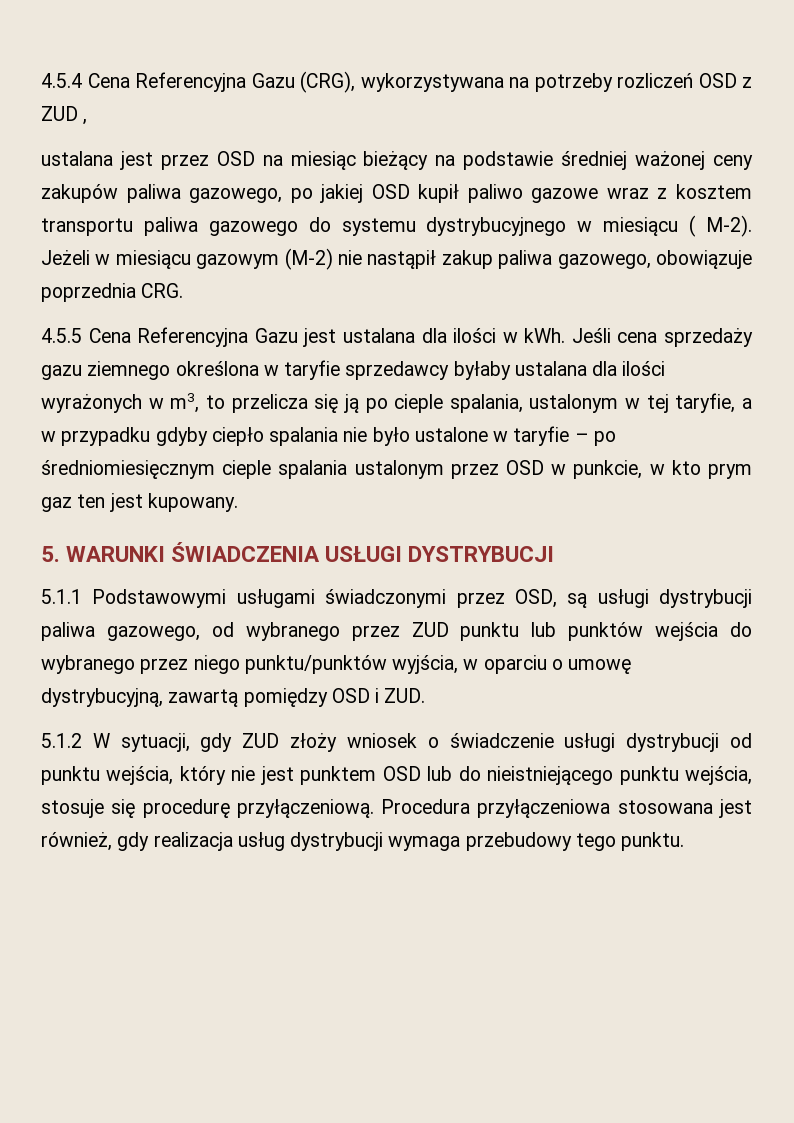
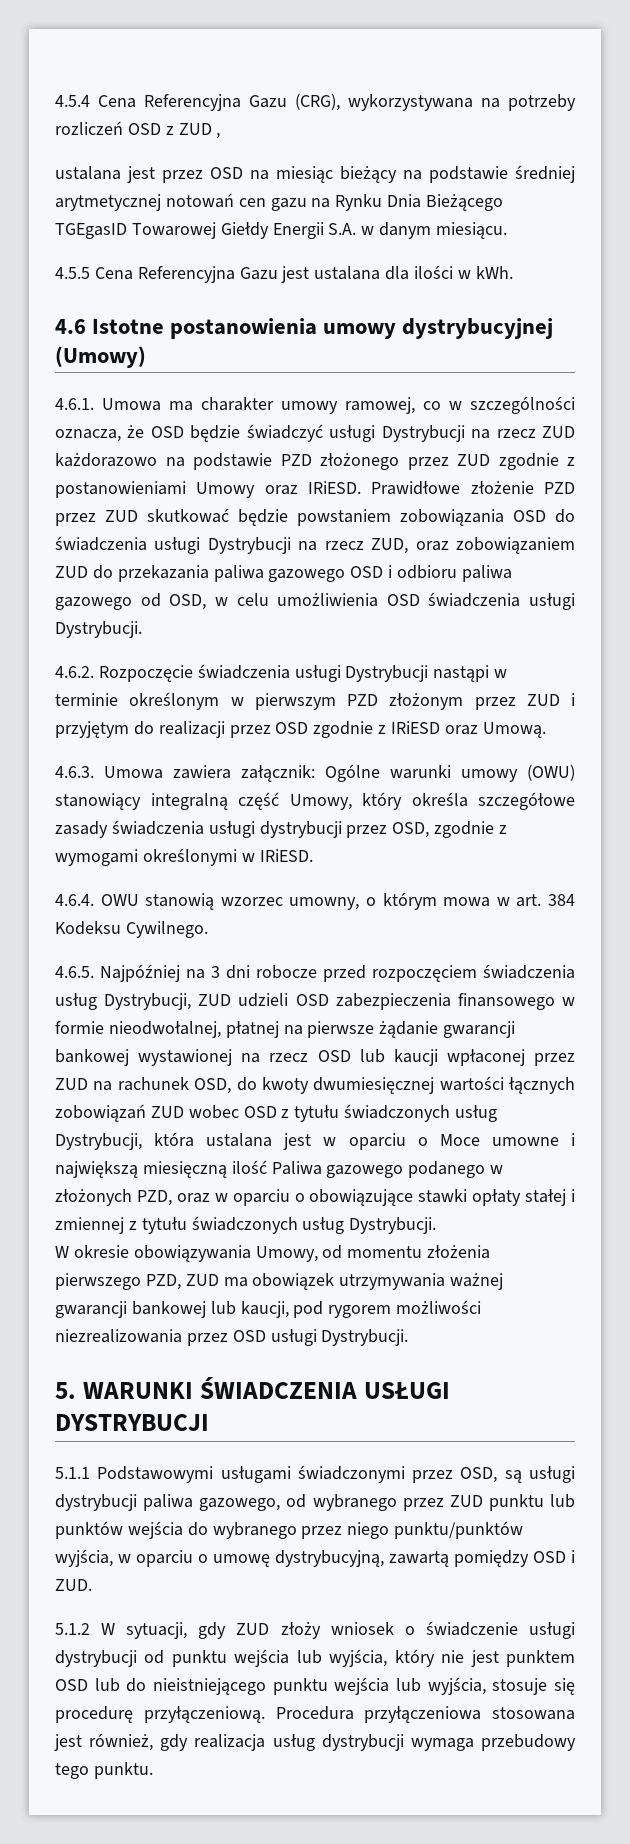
- ustalana jest przez OSD na miesiąc bieżący na podstawie średniej ważonej ceny zakupów paliwa gazowego, po jakiej OSD kupił paliwo gazowe wraz z kosztem transportu paliwa gazowego do systemu dystrybucyjnego w miesiącu ( M-2). Jeżeli w miesiącu gazowym (M-2) nie nastąpił zakup paliwa gazowego, obowiązuje poprzednia CRG.
+ ustalana jest przez OSD na miesiąc bieżący na podstawie średniej arytmetycznej notowań cen gazu na Rynku Dnia Bieżącego TGEgasID Towarowej Giełdy Energii S.A. w danym miesiącu.
- 4.5.5 Cena Referencyjna Gazu jest ustalana dla ilości w kWh. Jeśli cena sprzedaży gazu ziemnego określona w taryfie sprzedawcy byłaby ustalana dla ilości wyrażonych w m3, to przelicza się ją po cieple spalania, ustalonym w tej taryfie, a w przypadku gdyby ciepło spalania nie było ustalone w taryfie – po średniomiesięcznym cieple spalania ustalonym przez OSD w punkcie, w kto prym gaz ten jest kupowany.
+ 4.5.5 Cena Referencyjna Gazu jest ustalana dla ilości w kWh.
+ 4.6 Istotne postanowienia umowy dystrybucyjnej (Umowy)
+ 4.6.1. Umowa ma charakter umowy ramowej, co w szczególności oznacza, że OSD będzie świadczyć usługi Dystrybucji na rzecz ZUD każdorazowo na podstawie PZD złożonego przez ZUD zgodnie z postanowieniami Umowy oraz IRiESD. Prawidłowe złożenie PZD przez ZUD skutkować będzie powstaniem zobowiązania OSD do świadczenia usługi Dystrybucji na rzecz ZUD, oraz zobowiązaniem ZUD do przekazania paliwa gazowego OSD i odbioru paliwa gazowego od OSD, w celu umożliwienia OSD świadczenia usługi Dystrybucji.
+ 4.6.2. Rozpoczęcie świadczenia usługi Dystrybucji nastąpi w terminie określonym w pierwszym PZD złożonym przez ZUD i przyjętym do realizacji przez OSD zgodnie z IRiESD oraz Umową.
+ 4.6.3. Umowa zawiera załącznik: Ogólne warunki umowy (OWU) stanowiący integralną część Umowy, który określa szczegółowe zasady świadczenia usługi dystrybucji przez OSD, zgodnie z wymogami określonymi w IRiESD.
+ 4.6.4. OWU stanowią wzorzec umowny, o którym mowa w art. 384 Kodeksu Cywilnego.
+ 4.6.5. Najpóźniej na 3 dni robocze przed rozpoczęciem świadczenia usług Dystrybucji, ZUD udzieli OSD zabezpieczenia finansowego w formie nieodwołalnej, płatnej na pierwsze żądanie gwarancji bankowej wystawionej na rzecz OSD lub kaucji wpłaconej przez ZUD na rachunek OSD, do kwoty dwumiesięcznej wartości łącznych zobowiązań ZUD wobec OSD z tytułu świadczonych usług Dystrybucji, która ustalana jest w oparciu o Moce umowne i największą miesięczną ilość Paliwa gazowego podanego w złożonych PZD, oraz w oparciu o obowiązujące stawki opłaty stałej i zmiennej z tytułu świadczonych usług Dystrybucji.
+ W okresie obowiązywania Umowy, od momentu złożenia pierwszego PZD, ZUD ma obowiązek utrzymywania ważnej gwarancji bankowej lub kaucji, pod rygorem możliwości niezrealizowania przez OSD usługi Dystrybucji.
- 5.1.2 W sytuacji, gdy ZUD złoży wniosek o świadczenie usługi dystrybucji od punktu wejścia, który nie jest punktem OSD lub do nieistniejącego punktu wejścia, stosuje się procedurę przyłączeniową.
+ 5.1.2 W sytuacji, gdy ZUD złoży wniosek o świadczenie usługi dystrybucji od punktu wejścia lub wyjścia, który nie jest punktem OSD lub do nieistniejącego punktu wejścia lub wyjścia, stosuje się procedurę przyłączeniową.

